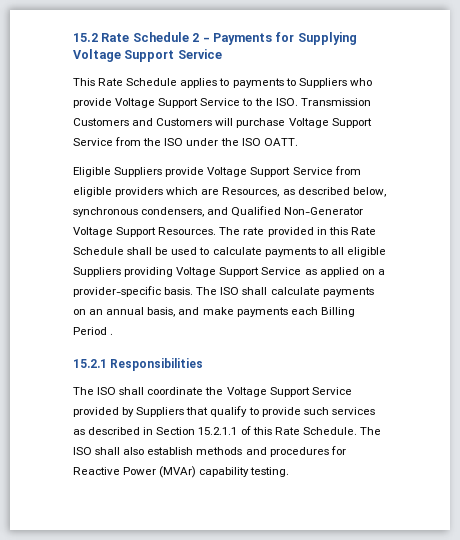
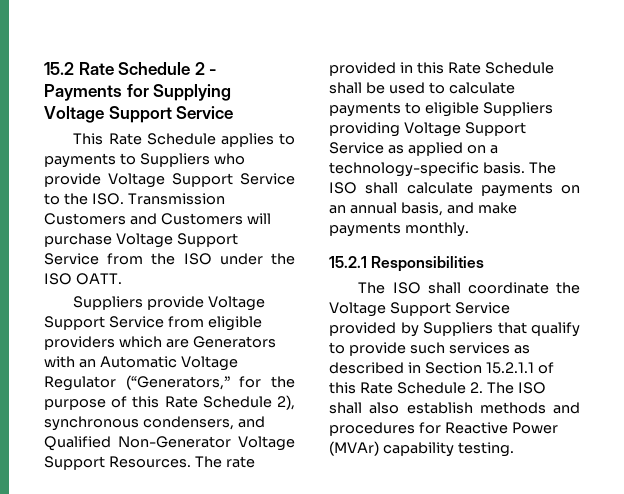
- Eligible Suppliers provide Voltage Support Service from eligible providers which are Resources, as described below, synchronous condensers, and Qualified Non-Generator Voltage Support Resources.
+ Suppliers provide Voltage Support Service from eligible providers which are Generators with an Automatic Voltage Regulator (“Generators,” for the purpose of this Rate Schedule 2), synchronous condensers, and Qualified Non-Generator Voltage Support Resources.
- The rate provided in this Rate Schedule shall be used to calculate payments to all eligible Suppliers providing Voltage Support Service as applied on a provider-specific basis.
+ The rate provided in this Rate Schedule shall be used to calculate payments to eligible Suppliers providing Voltage Support Service as applied on a technology-specific basis.
- The ISO shall calculate payments on an annual basis, and make payments each Billing Period .
+ The ISO shall calculate payments on an annual basis, and make payments monthly.
- The ISO shall coordinate the Voltage Support Service provided by Suppliers that qualify to provide such services as described in Section 15.2.1.1 of this Rate Schedule. The ISO shall also establish methods and procedures for Reactive Power (MVAr) capability testing.
+ The ISO shall coordinate the Voltage Support Service provided by Suppliers that qualify to provide such services as described in Section 15.2.1.1 of this Rate Schedule 2. The ISO shall also establish methods and procedures for Reactive Power (MVAr) capability testing.

